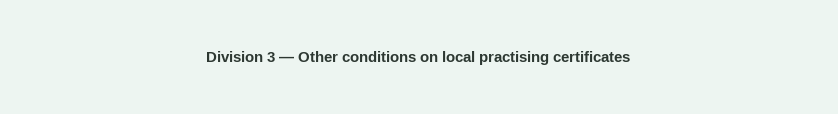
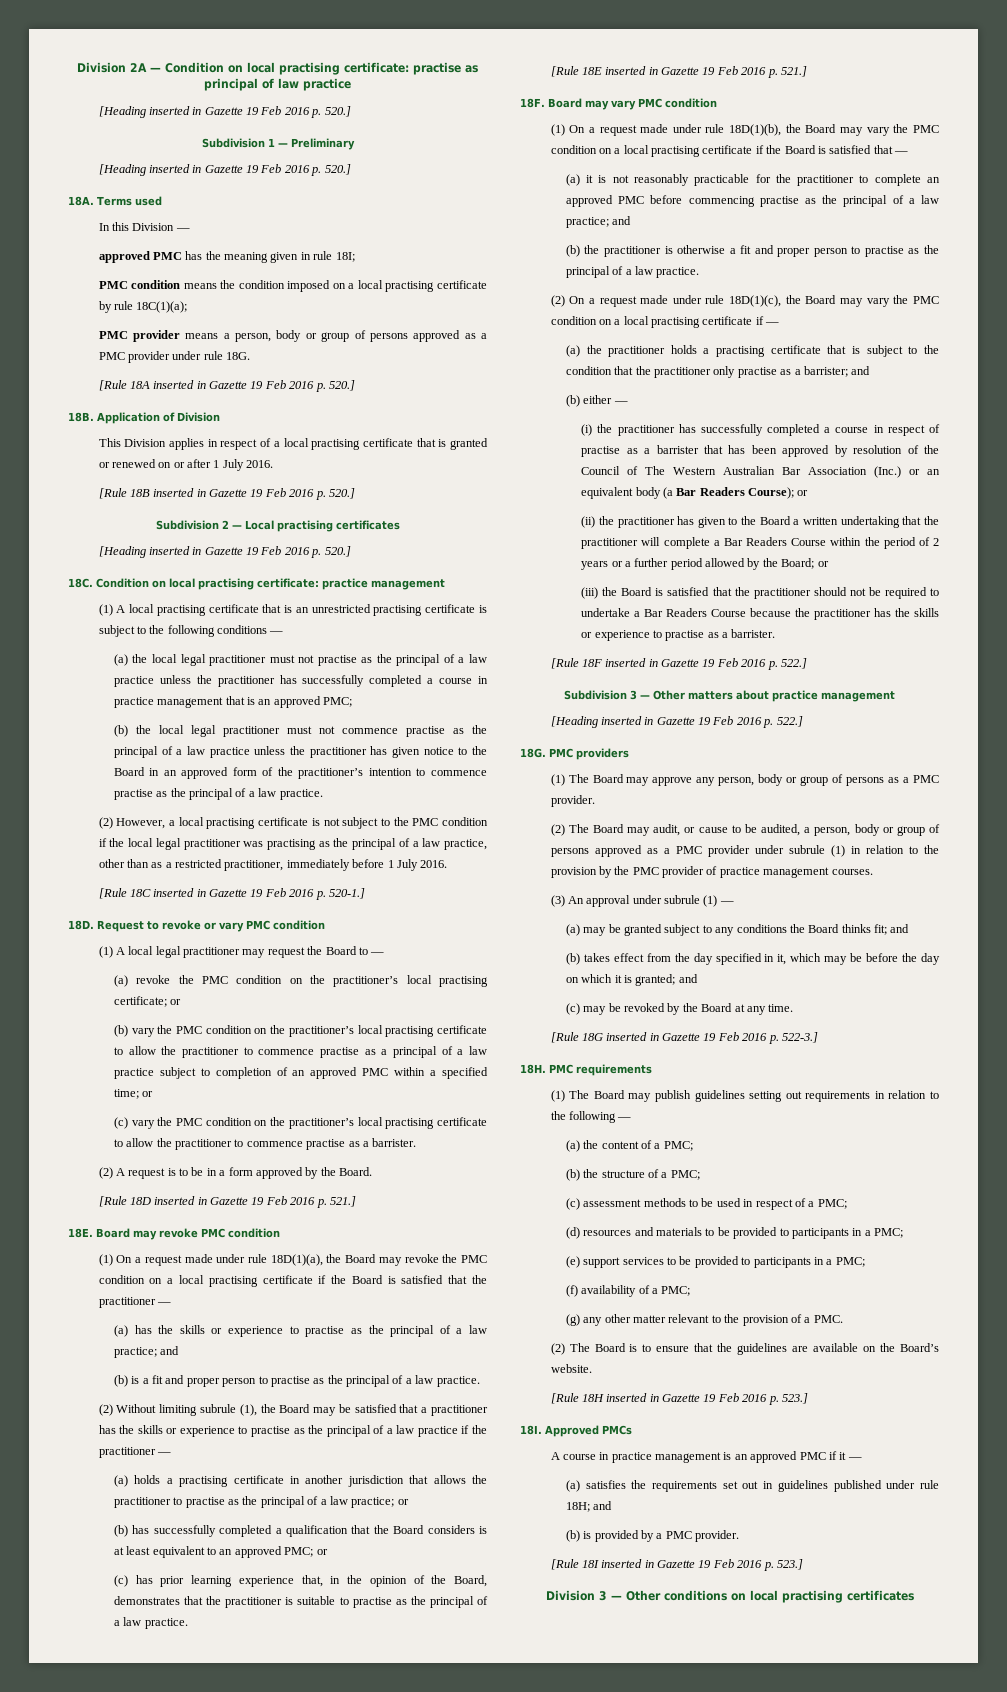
+ Division 2A — Condition on local practising certificate: practise as principal of law practice
+ [Heading inserted in Gazette 19 Feb 2016 p. 520.]
+ Subdivision 1 — Preliminary
+ [Heading inserted in Gazette 19 Feb 2016 p. 520.]
+ 18A. Terms used
+ In this Division —
+ approved PMC has the meaning given in rule 18I;
+ PMC condition means the condition imposed on a local practising certificate by rule 18C(1)(a);
+ PMC provider means a person, body or group of persons approved as a PMC provider under rule 18G.
+ [Rule 18A inserted in Gazette 19 Feb 2016 p. 520.]
+ 18B. Application of Division
+ This Division applies in respect of a local practising certificate that is granted or renewed on or after 1 July 2016.
+ [Rule 18B inserted in Gazette 19 Feb 2016 p. 520.]
+ Subdivision 2 — Local practising certificates
+ [Heading inserted in Gazette 19 Feb 2016 p. 520.]
+ 18C. Condition on local practising certificate: practice management
+ (1) A local practising certificate that is an unrestricted practising certificate is subject to the following conditions —
+ (a) the local legal practitioner must not practise as the principal of a law practice unless the practitioner has successfully completed a course in practice management that is an approved PMC;
+ (b) the local legal practitioner must not commence practise as the principal of a law practice unless the practitioner has given notice to the Board in an approved form of the practitioner’s intention to commence practise as the principal of a law practice.
+ (2) However, a local practising certificate is not subject to the PMC condition if the local legal practitioner was practising as the principal of a law practice, other than as a restricted practitioner, immediately before 1 July 2016.
+ [Rule 18C inserted in Gazette 19 Feb 2016 p. 520-1.]
+ 18D. Request to revoke or vary PMC condition
+ (1) A local legal practitioner may request the Board to —
+ (a) revoke the PMC condition on the practitioner’s local practising certificate; or
+ (b) vary the PMC condition on the practitioner’s local practising certificate to allow the practitioner to commence practise as a principal of a law practice subject to completion of an approved PMC within a specified time; or
+ (c) vary the PMC condition on the practitioner’s local practising certificate to allow the practitioner to commence practise as a barrister.
+ (2) A request is to be in a form approved by the Board.
+ [Rule 18D inserted in Gazette 19 Feb 2016 p. 521.]
+ 18E. Board may revoke PMC condition
+ (1) On a request made under rule 18D(1)(a), the Board may revoke the PMC condition on a local practising certificate if the Board is satisfied that the practitioner —
+ (a) has the skills or experience to practise as the principal of a law practice; and
+ (b) is a fit and proper person to practise as the principal of a law practice.
+ (2) Without limiting subrule (1), the Board may be satisfied that a practitioner has the skills or experience to practise as the principal of a law practice if the practitioner —
+ (a) holds a practising certificate in another jurisdiction that allows the practitioner to practise as the principal of a law practice; or
+ (b) has successfully completed a qualification that the Board considers is at least equivalent to an approved PMC; or
+ (c) has prior learning experience that, in the opinion of the Board, demonstrates that the practitioner is suitable to practise as the principal of a law practice.
+ [Rule 18E inserted in Gazette 19 Feb 2016 p. 521.]
+ 18F. Board may vary PMC condition
+ (1) On a request made under rule 18D(1)(b), the Board may vary the PMC condition on a local practising certificate if the Board is satisfied that —
+ (a) it is not reasonably practicable for the practitioner to complete an approved PMC before commencing practise as the principal of a law practice; and
+ (b) the practitioner is otherwise a fit and proper person to practise as the principal of a law practice.
+ (2) On a request made under rule 18D(1)(c), the Board may vary the PMC condition on a local practising certificate if —
+ (a) the practitioner holds a practising certificate that is subject to the condition that the practitioner only practise as a barrister; and
+ (b) either —
+ (i) the practitioner has successfully completed a course in respect of practise as a barrister that has been approved by resolution of the Council of The Western Australian Bar Association (Inc.) or an equivalent body (a Bar Readers Course); or
+ (ii) the practitioner has given to the Board a written undertaking that the practitioner will complete a Bar Readers Course within the period of 2 years or a further period allowed by the Board; or
+ (iii) the Board is satisfied that the practitioner should not be required to undertake a Bar Readers Course because the practitioner has the skills or experience to practise as a barrister.
+ [Rule 18F inserted in Gazette 19 Feb 2016 p. 522.]
+ Subdivision 3 — Other matters about practice management
+ [Heading inserted in Gazette 19 Feb 2016 p. 522.]
+ 18G. PMC providers
+ (1) The Board may approve any person, body or group of persons as a PMC provider.
+ (2) The Board may audit, or cause to be audited, a person, body or group of persons approved as a PMC provider under subrule (1) in relation to the provision by the PMC provider of practice management courses.
+ (3) An approval under subrule (1) —
+ (a) may be granted subject to any conditions the Board thinks fit; and
+ (b) takes effect from the day specified in it, which may be before the day on which it is granted; and
+ (c) may be revoked by the Board at any time.
+ [Rule 18G inserted in Gazette 19 Feb 2016 p. 522-3.]
+ 18H. PMC requirements
+ (1) The Board may publish guidelines setting out requirements in relation to the following —
+ (a) the content of a PMC;
+ (b) the structure of a PMC;
+ (c) assessment methods to be used in respect of a PMC;
+ (d) resources and materials to be provided to participants in a PMC;
+ (e) support services to be provided to participants in a PMC;
+ (f) availability of a PMC;
+ (g) any other matter relevant to the provision of a PMC.
+ (2) The Board is to ensure that the guidelines are available on the Board’s website.
+ [Rule 18H inserted in Gazette 19 Feb 2016 p. 523.]
+ 18I. Approved PMCs
+ A course in practice management is an approved PMC if it —
+ (a) satisfies the requirements set out in guidelines published under rule 18H; and
+ (b) is provided by a PMC provider.
+ [Rule 18I inserted in Gazette 19 Feb 2016 p. 523.]

